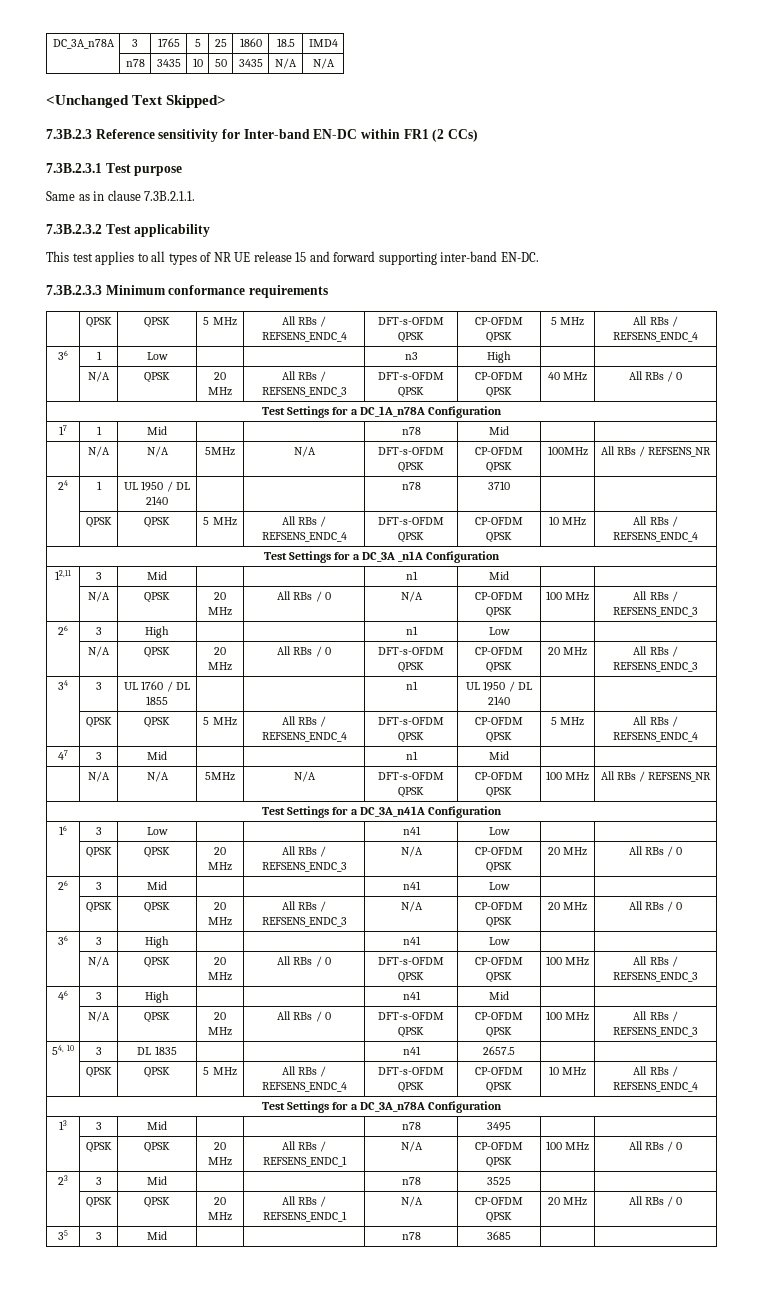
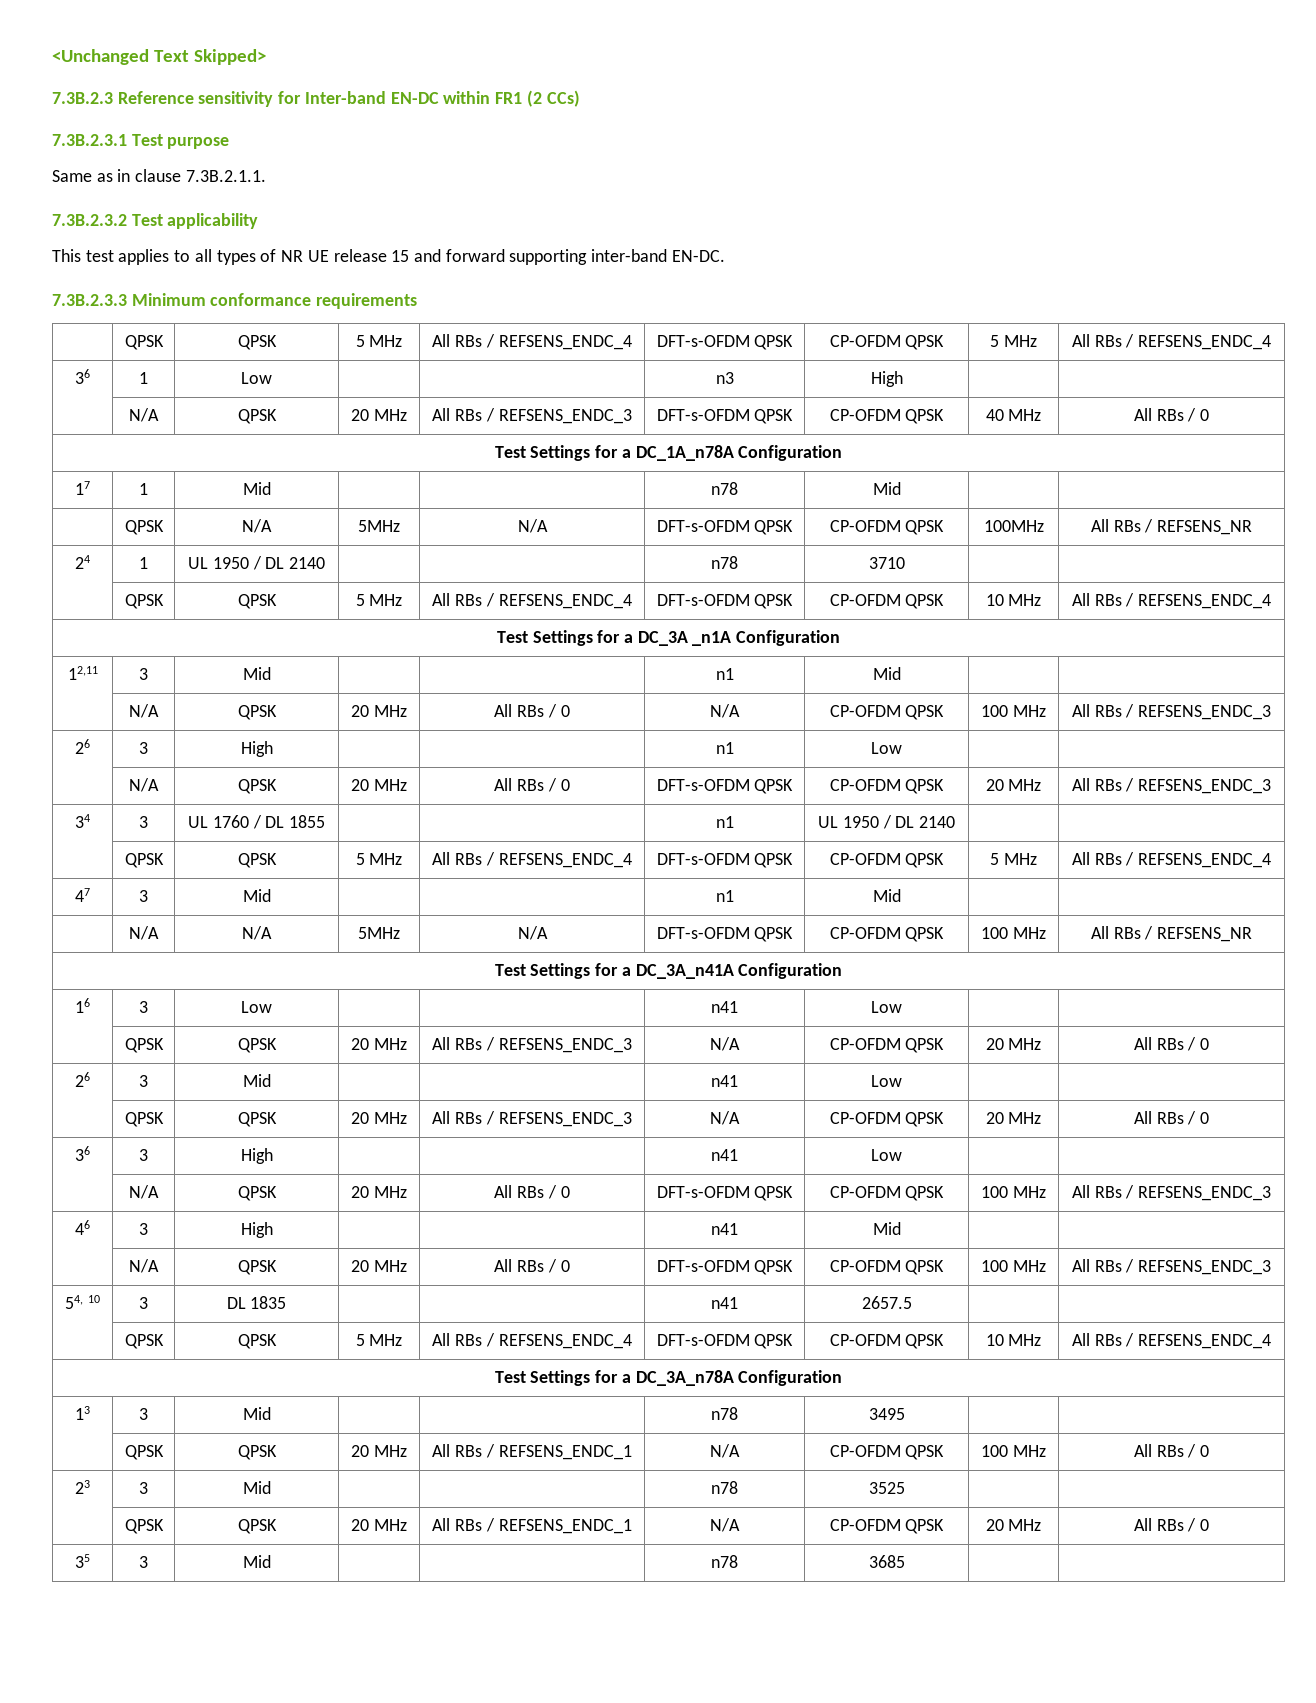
- DC_3A_n78A | 3 | 1765 | 5 | 25 | 1860 | 18.5 | IMD4
- | n78 | 3435 | 10 | 50 | 3435 | N/A | N/A
- | N/A | N/A | 5MHz | N/A | DFT-s-OFDM QPSK | CP-OFDM QPSK | 100MHz | All RBs / REFSENS_NR
+ | QPSK | N/A | 5MHz | N/A | DFT-s-OFDM QPSK | CP-OFDM QPSK | 100MHz | All RBs / REFSENS_NR

